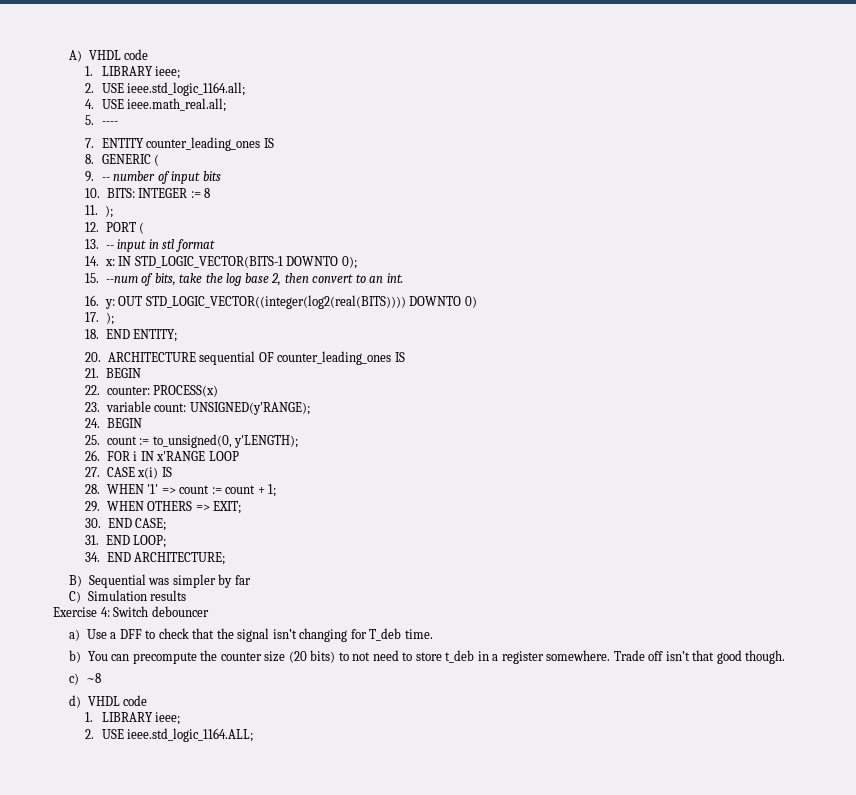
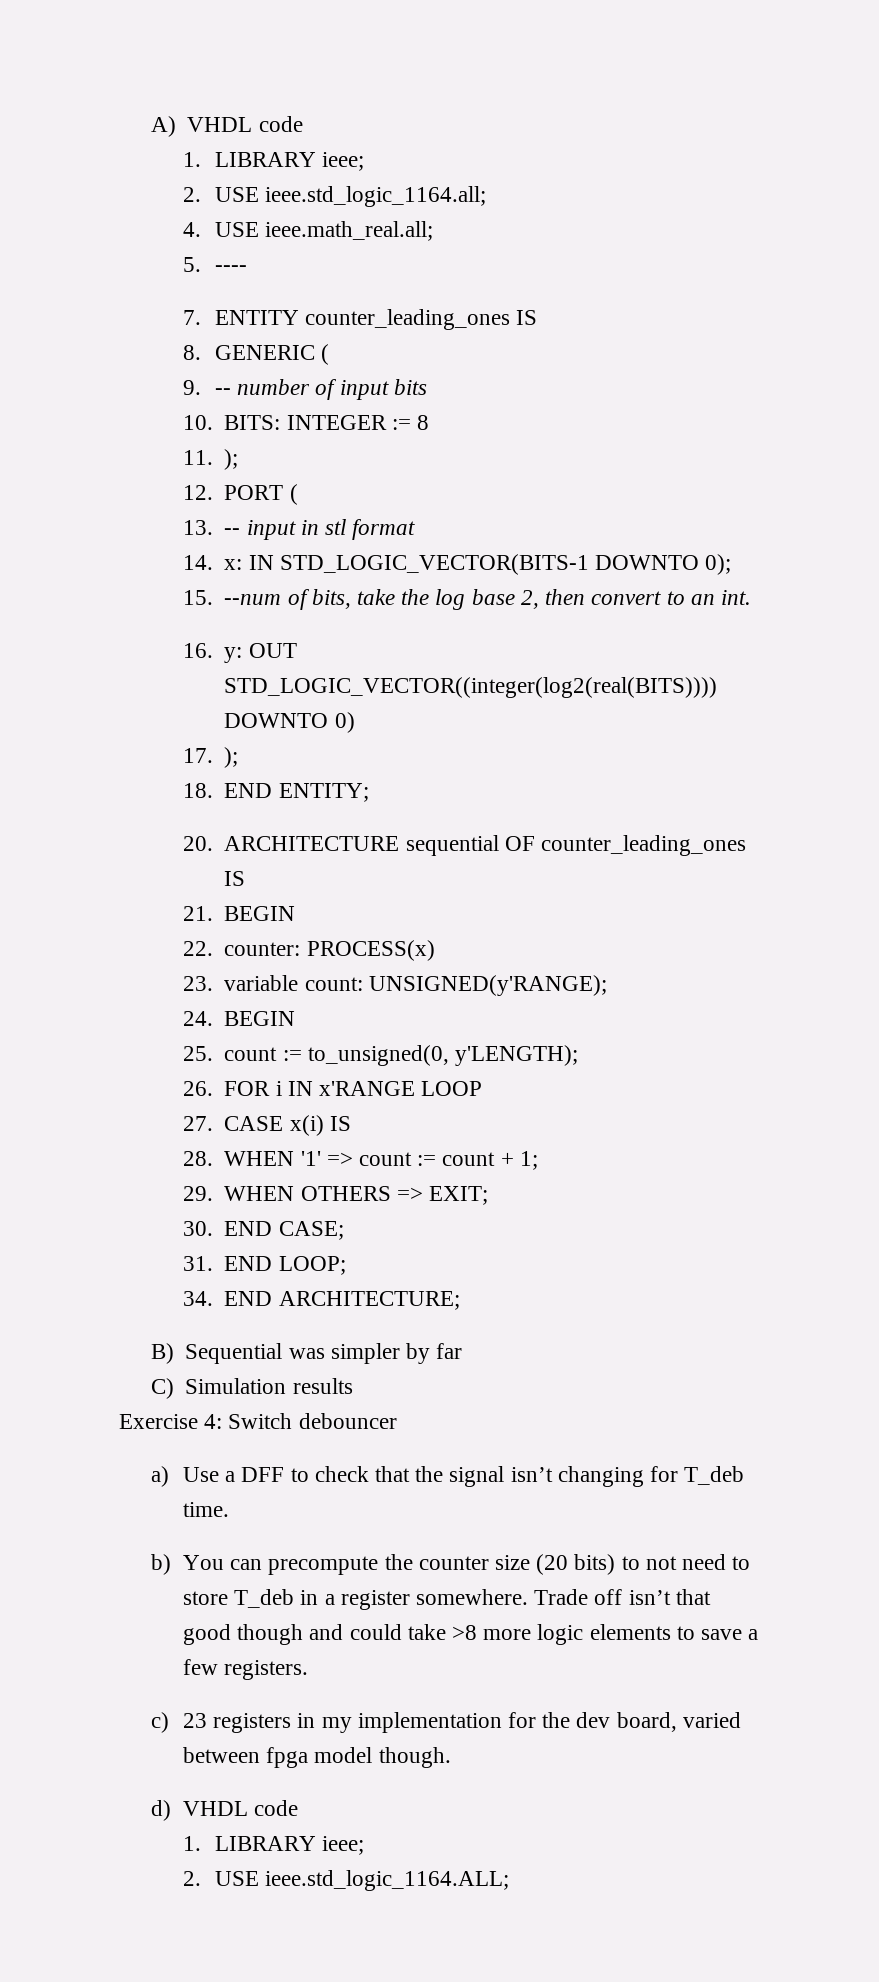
- b) You can precompute the counter size (20 bits) to not need to store t_deb in a register somewhere.
+ b) You can precompute the counter size (20 bits) to not need to store T_deb in a register somewhere.
- Trade off isn’t that good though.
- c) ~8
+ Trade off isn’t that good though and could take >8 more logic elements to save a few registers.
+ c) 23 registers in my implementation for the dev board, varied between fpga model though.

